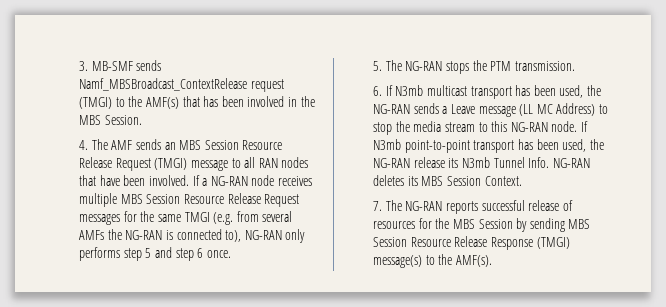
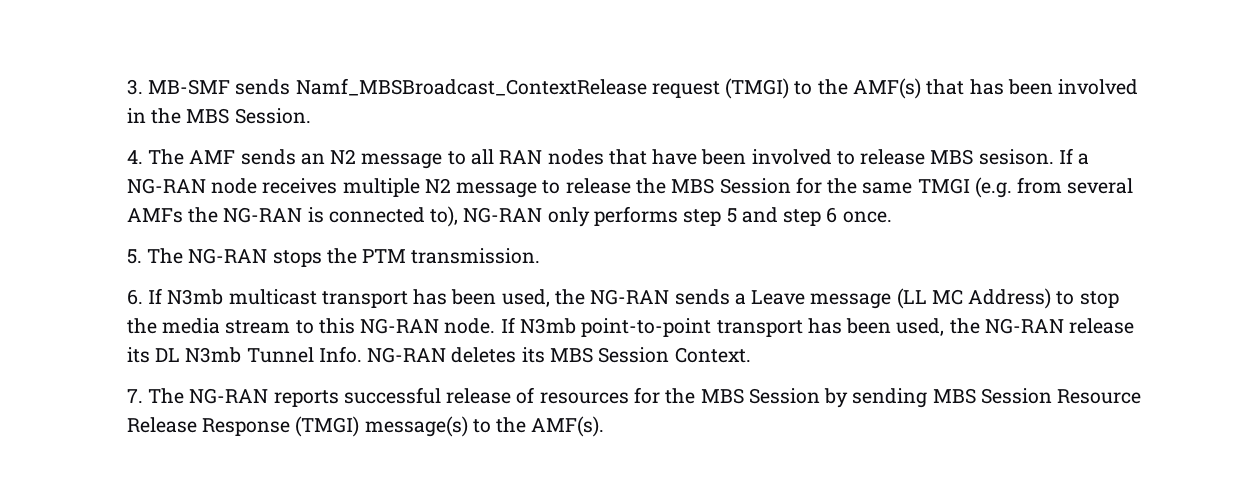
- 4. The AMF sends an MBS Session Resource Release Request (TMGI) message to all RAN nodes that have been involved.
+ 4. The AMF sends an N2 message to all RAN nodes that have been involved to release MBS sesison.
- If a NG-RAN node receives multiple MBS Session Resource Release Request messages for the same TMGI (e.g. from several AMFs the NG-RAN is connected to), NG-RAN only performs step 5 and step 6 once.
+ If a NG-RAN node receives multiple N2 message to release the MBS Session for the same TMGI (e.g. from several AMFs the NG-RAN is connected to), NG-RAN only performs step 5 and step 6 once.
- If N3mb point-to-point transport has been used, the NG-RAN release its N3mb Tunnel Info.
+ If N3mb point-to-point transport has been used, the NG-RAN release its DL N3mb Tunnel Info.

